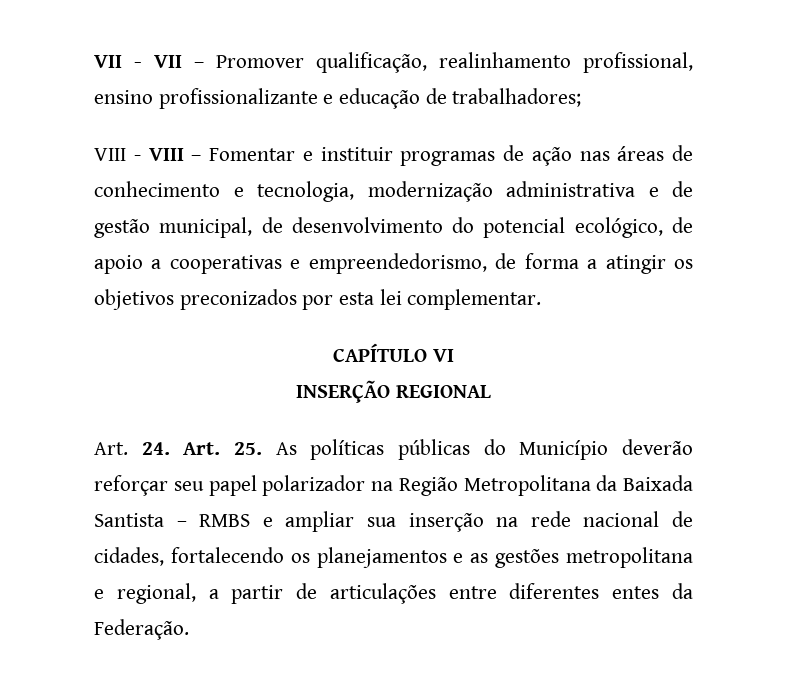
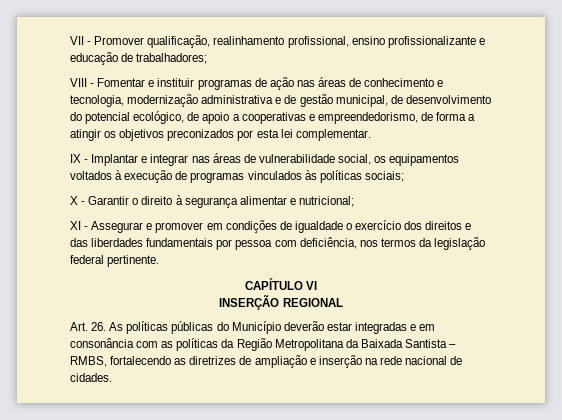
- VII - VII – Promover qualificação, realinhamento profissional, ensino profissionalizante e educação de trabalhadores;
+ VII - Promover qualificação, realinhamento profissional, ensino profissionalizante e educação de trabalhadores;
- VIII - VIII – Fomentar e instituir programas de ação nas áreas de conhecimento e tecnologia, modernização administrativa e de gestão municipal, de desenvolvimento do potencial ecológico, de apoio a cooperativas e empreendedorismo, de forma a atingir os objetivos preconizados por esta lei complementar.
+ VIII - Fomentar e instituir programas de ação nas áreas de conhecimento e tecnologia, modernização administrativa e de gestão municipal, de desenvolvimento do potencial ecológico, de apoio a cooperativas e empreendedorismo, de forma a atingir os objetivos preconizados por esta lei complementar.
+ IX - Implantar e integrar nas áreas de vulnerabilidade social, os equipamentos voltados à execução de programas vinculados às políticas sociais;
+ X - Garantir o direito à segurança alimentar e nutricional;
+ XI - Assegurar e promover em condições de igualdade o exercício dos direitos e das liberdades fundamentais por pessoa com deficiência, nos termos da legislação federal pertinente.
- Art. 24. Art. 25. As políticas públicas do Município deverão reforçar seu papel polarizador na Região Metropolitana da Baixada Santista – RMBS e ampliar sua inserção na rede nacional de cidades, fortalecendo os planejamentos e as gestões metropolitana e regional, a partir de articulações entre diferentes entes da Federação.
+ Art. 26. As políticas públicas do Município deverão estar integradas e em consonância com as políticas da Região Metropolitana da Baixada Santista – RMBS, fortalecendo as diretrizes de ampliação e inserção na rede nacional de cidades.

